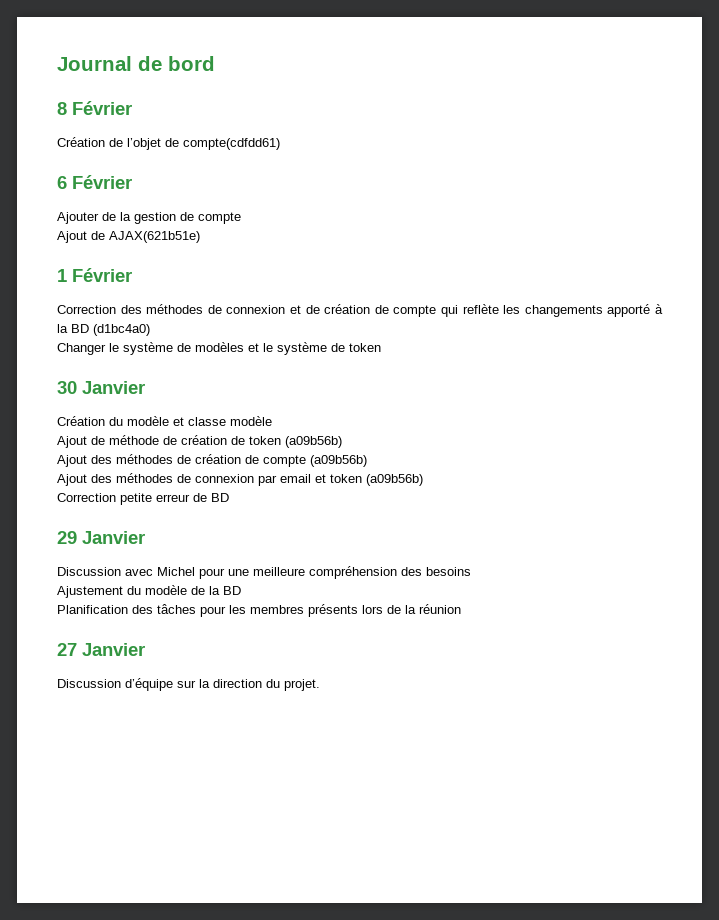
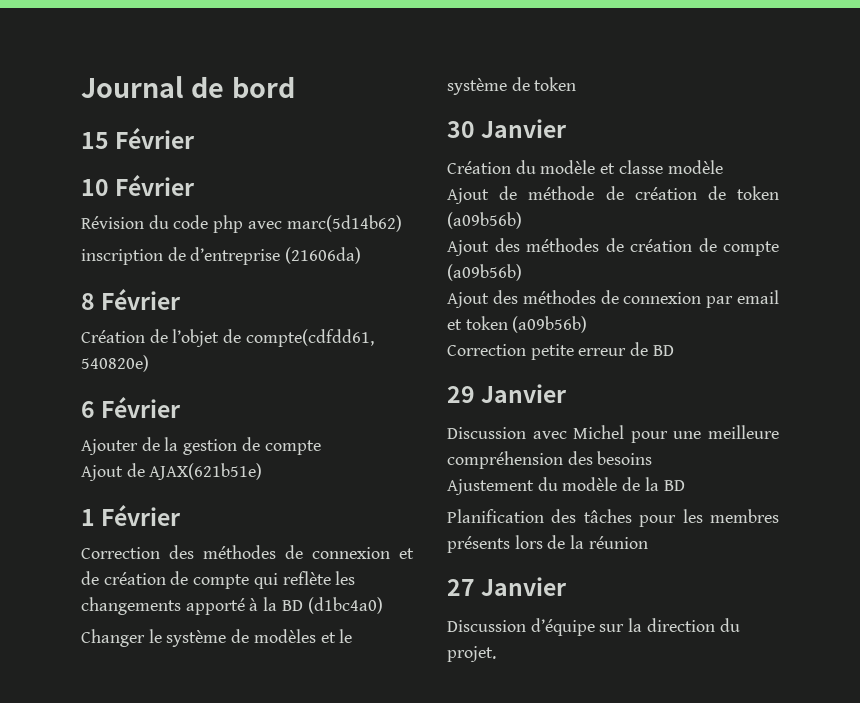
+ 15 Février
+ 10 Février
+ Révision du code php avec marc(5d14b62)
+ inscription de d’entreprise (21606da)
- Création de l’objet de compte(cdfdd61)
+ Création de l’objet de compte(cdfdd61, 540820e)

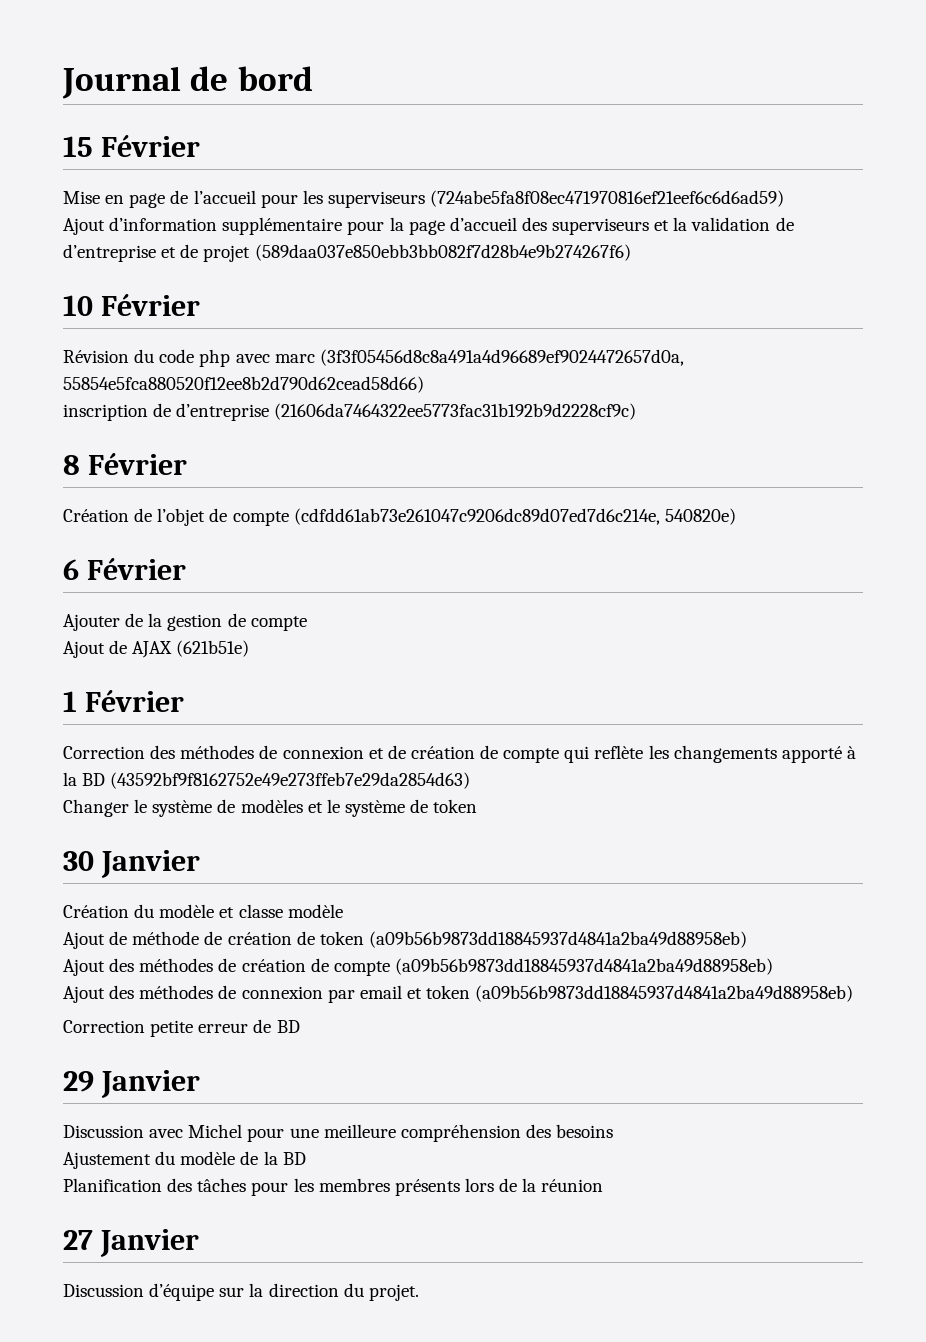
+ Mise en page de l’accueil pour les superviseurs (724abe5fa8f08ec471970816ef21eef6c6d6ad59)
+ Ajout d’information supplémentaire pour la page d’accueil des superviseurs et la validation de d’entreprise et de projet (589daa037e850ebb3bb082f7d28b4e9b274267f6)
- Révision du code php avec marc(5d14b62)
+ Révision du code php avec marc (3f3f05456d8c8a491a4d96689ef9024472657d0a, 55854e5fca880520f12ee8b2d790d62cead58d66)
- inscription de d’entreprise (21606da)
+ inscription de d’entreprise (21606da7464322ee5773fac31b192b9d2228cf9c)
- Création de l’objet de compte(cdfdd61, 540820e)
+ Création de l’objet de compte (cdfdd61ab73e261047c9206dc89d07ed7d6c214e, 540820e)
- Ajout de AJAX(621b51e)
+ Ajout de AJAX (621b51e)
- Correction des méthodes de connexion et de création de compte qui reflète les changements apporté à la BD (d1bc4a0)
+ Correction des méthodes de connexion et de création de compte qui reflète les changements apporté à la BD (43592bf9f8162752e49e273ffeb7e29da2854d63)
- Ajout de méthode de création de token (a09b56b)
+ Ajout de méthode de création de token (a09b56b9873dd18845937d4841a2ba49d88958eb)
- Ajout des méthodes de création de compte (a09b56b)
+ Ajout des méthodes de création de compte (a09b56b9873dd18845937d4841a2ba49d88958eb)
- Ajout des méthodes de connexion par email et token (a09b56b)
+ Ajout des méthodes de connexion par email et token (a09b56b9873dd18845937d4841a2ba49d88958eb)

